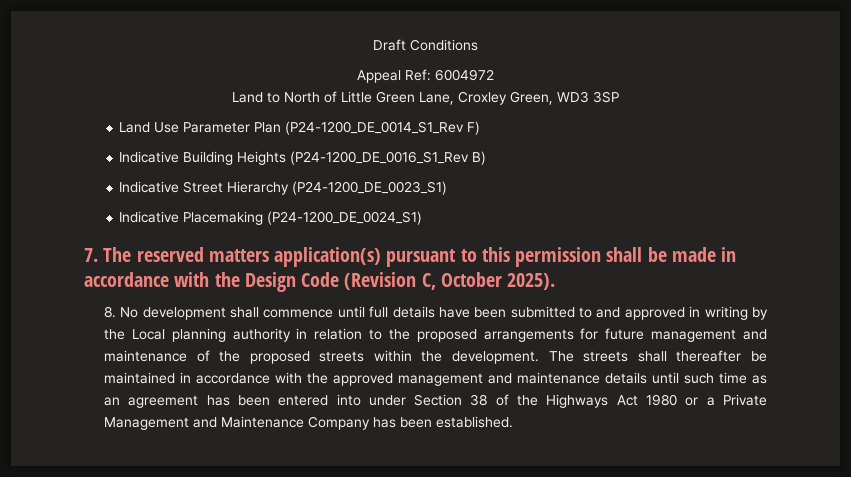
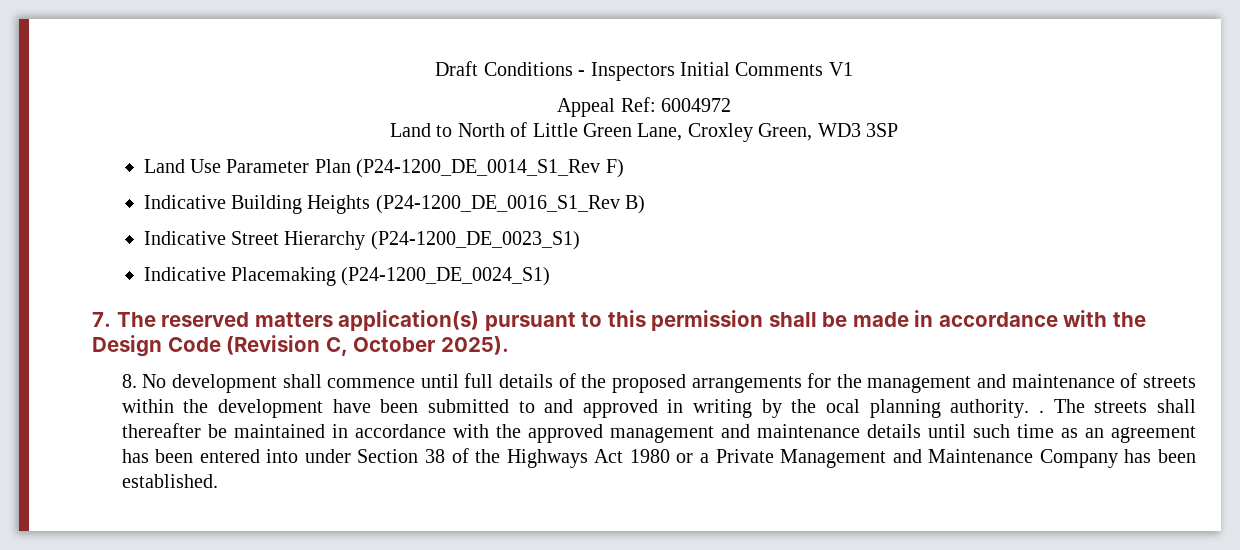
- Draft Conditions
+ Draft Conditions - Inspectors Initial Comments V1
- 8. No development shall commence until full details have been submitted to and approved in writing by the Local planning authority in relation to the proposed arrangements for future management and maintenance of the proposed streets within the development.
+ 8. No development shall commence until full details of the proposed arrangements for the management and maintenance of streets within the development have been submitted to and approved in writing by the ocal planning authority. .

